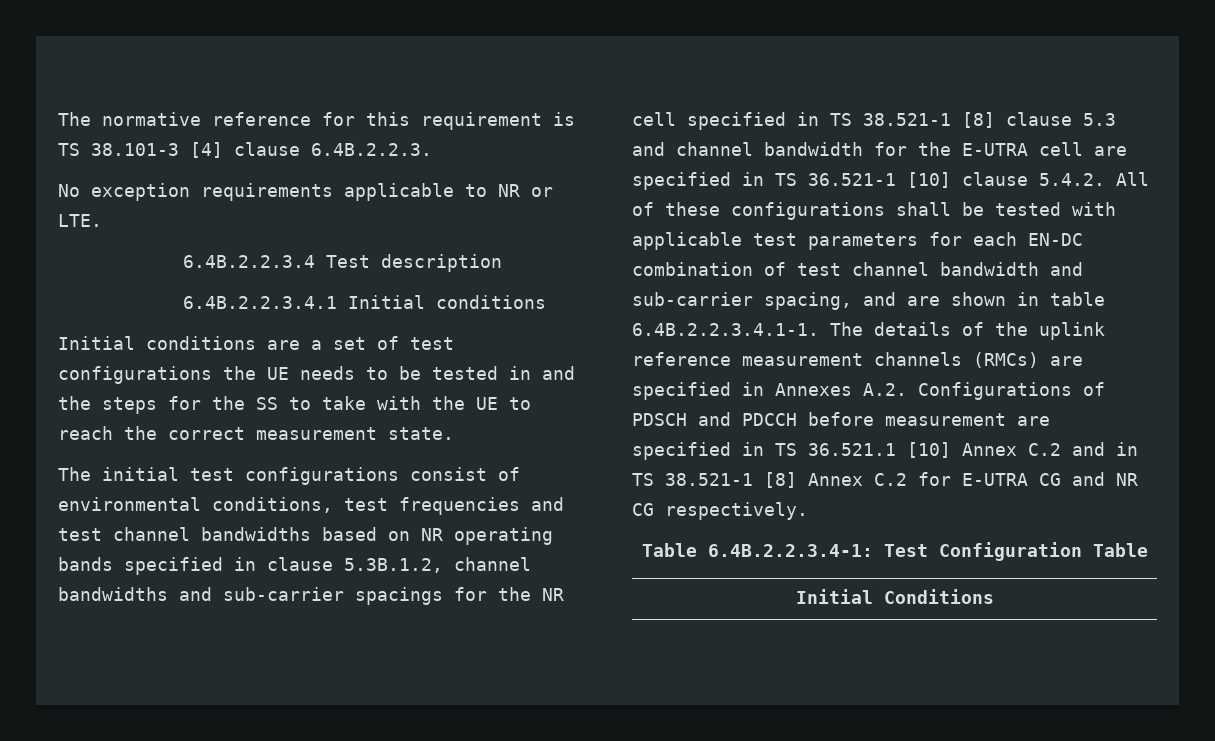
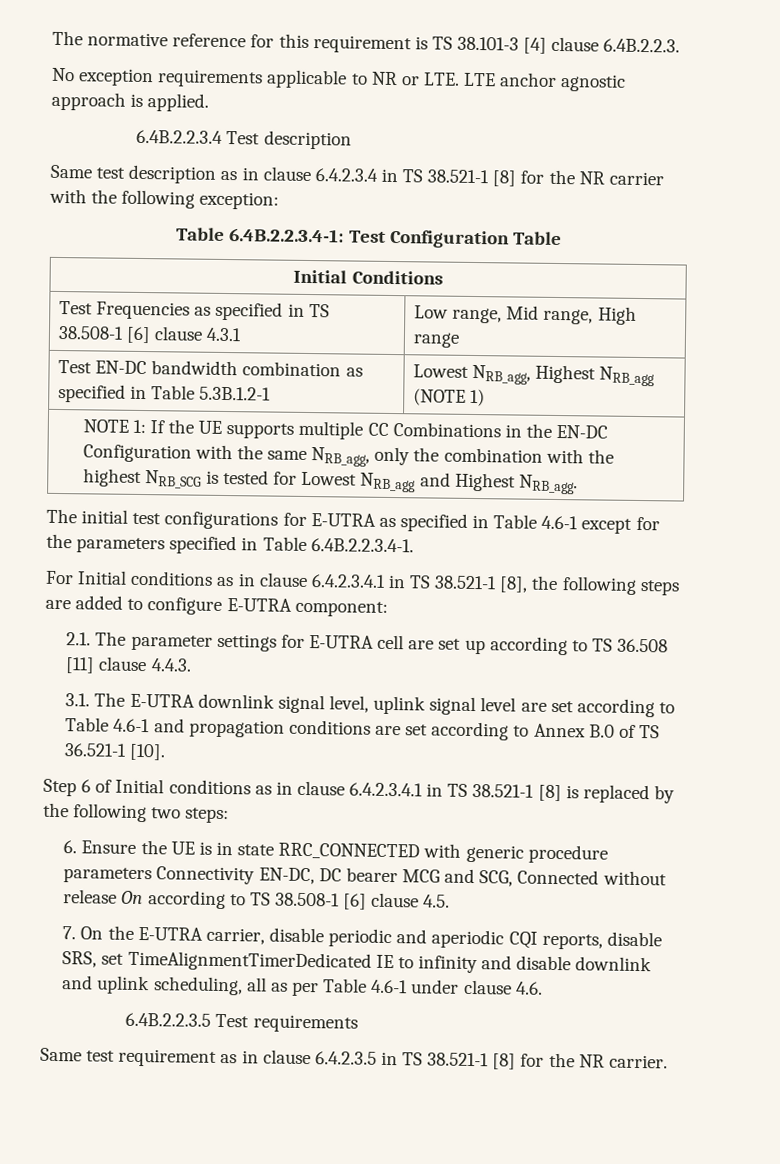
- No exception requirements applicable to NR or LTE.
+ No exception requirements applicable to NR or LTE. LTE anchor agnostic approach is applied.
  6.4B.2.2.3.4 Test description
- 6.4B.2.2.3.4.1 Initial conditions
- Initial conditions are a set of test configurations the UE needs to be tested in and the steps for the SS to take with the UE to reach the correct measurement state.
- The initial test configurations consist of environmental conditions, test frequencies and test channel bandwidths based on NR operating bands specified in clause 5.3B.1.2, channel bandwidths and sub-carrier spacings for the NR cell specified in TS 38.521-1 [8] clause 5.3 and channel bandwidth for the E-UTRA cell are specified in TS 36.521-1 [10] clause 5.4.2. All of these configurations shall be tested with applicable test parameters for each EN-DC combination of test channel bandwidth and sub-carrier spacing, and are shown in table 6.4B.2.2.3.4.1-1. The details of the uplink reference measurement channels (RMCs) are specified in Annexes A.2. Configurations of PDSCH and PDCCH before measurement are specified in TS 36.521.1 [10] Annex C.2 and in TS 38.521-1 [8] Annex C.2 for E-UTRA CG and NR CG respectively.
+ Same test description as in clause 6.4.2.3.4 in TS 38.521-1 [8] for the NR carrier with the following exception:
+ Test Frequencies as specified in TS 38.508-1 [6] clause 4.3.1 | Low range, Mid range, High range
+ Test EN-DC bandwidth combination as specified in Table 5.3B.1.2-1 | Lowest NRB_agg, Highest NRB_agg (NOTE 1)
+ NOTE 1: If the UE supports multiple CC Combinations in the EN-DC Configuration with the same NRB_agg, only the combination with the highest NRB_SCG is tested for Lowest NRB_agg and Highest NRB_agg.
+ The initial test configurations for E-UTRA as specified in Table 4.6-1 except for the parameters specified in Table 6.4B.2.2.3.4-1.
+ For Initial conditions as in clause 6.4.2.3.4.1 in TS 38.521-1 [8], the following steps are added to configure E-UTRA component:
+ 2.1. The parameter settings for E-UTRA cell are set up according to TS 36.508 [11] clause 4.4.3.
+ 3.1. The E-UTRA downlink signal level, uplink signal level are set according to Table 4.6-1 and propagation conditions are set according to Annex B.0 of TS 36.521-1 [10].
+ Step 6 of Initial conditions as in clause 6.4.2.3.4.1 in TS 38.521-1 [8] is replaced by the following two steps:
+ 6. Ensure the UE is in state RRC_CONNECTED with generic procedure parameters Connectivity EN-DC, DC bearer MCG and SCG, Connected without release On according to TS 38.508-1 [6] clause 4.5.
+ 7. On the E-UTRA carrier, disable periodic and aperiodic CQI reports, disable SRS, set TimeAlignmentTimerDedicated IE to infinity and disable downlink and uplink scheduling, all as per Table 4.6-1 under clause 4.6.
+ 6.4B.2.2.3.5 Test requirements
+ Same test requirement as in clause 6.4.2.3.5 in TS 38.521-1 [8] for the NR carrier.

